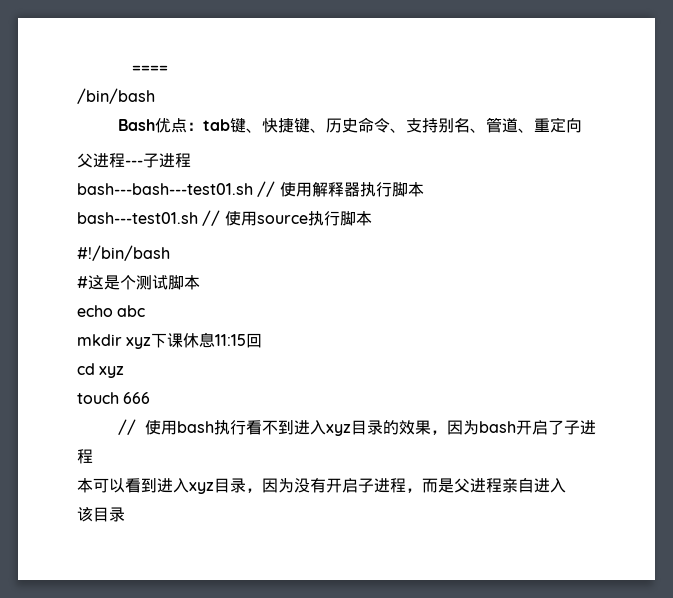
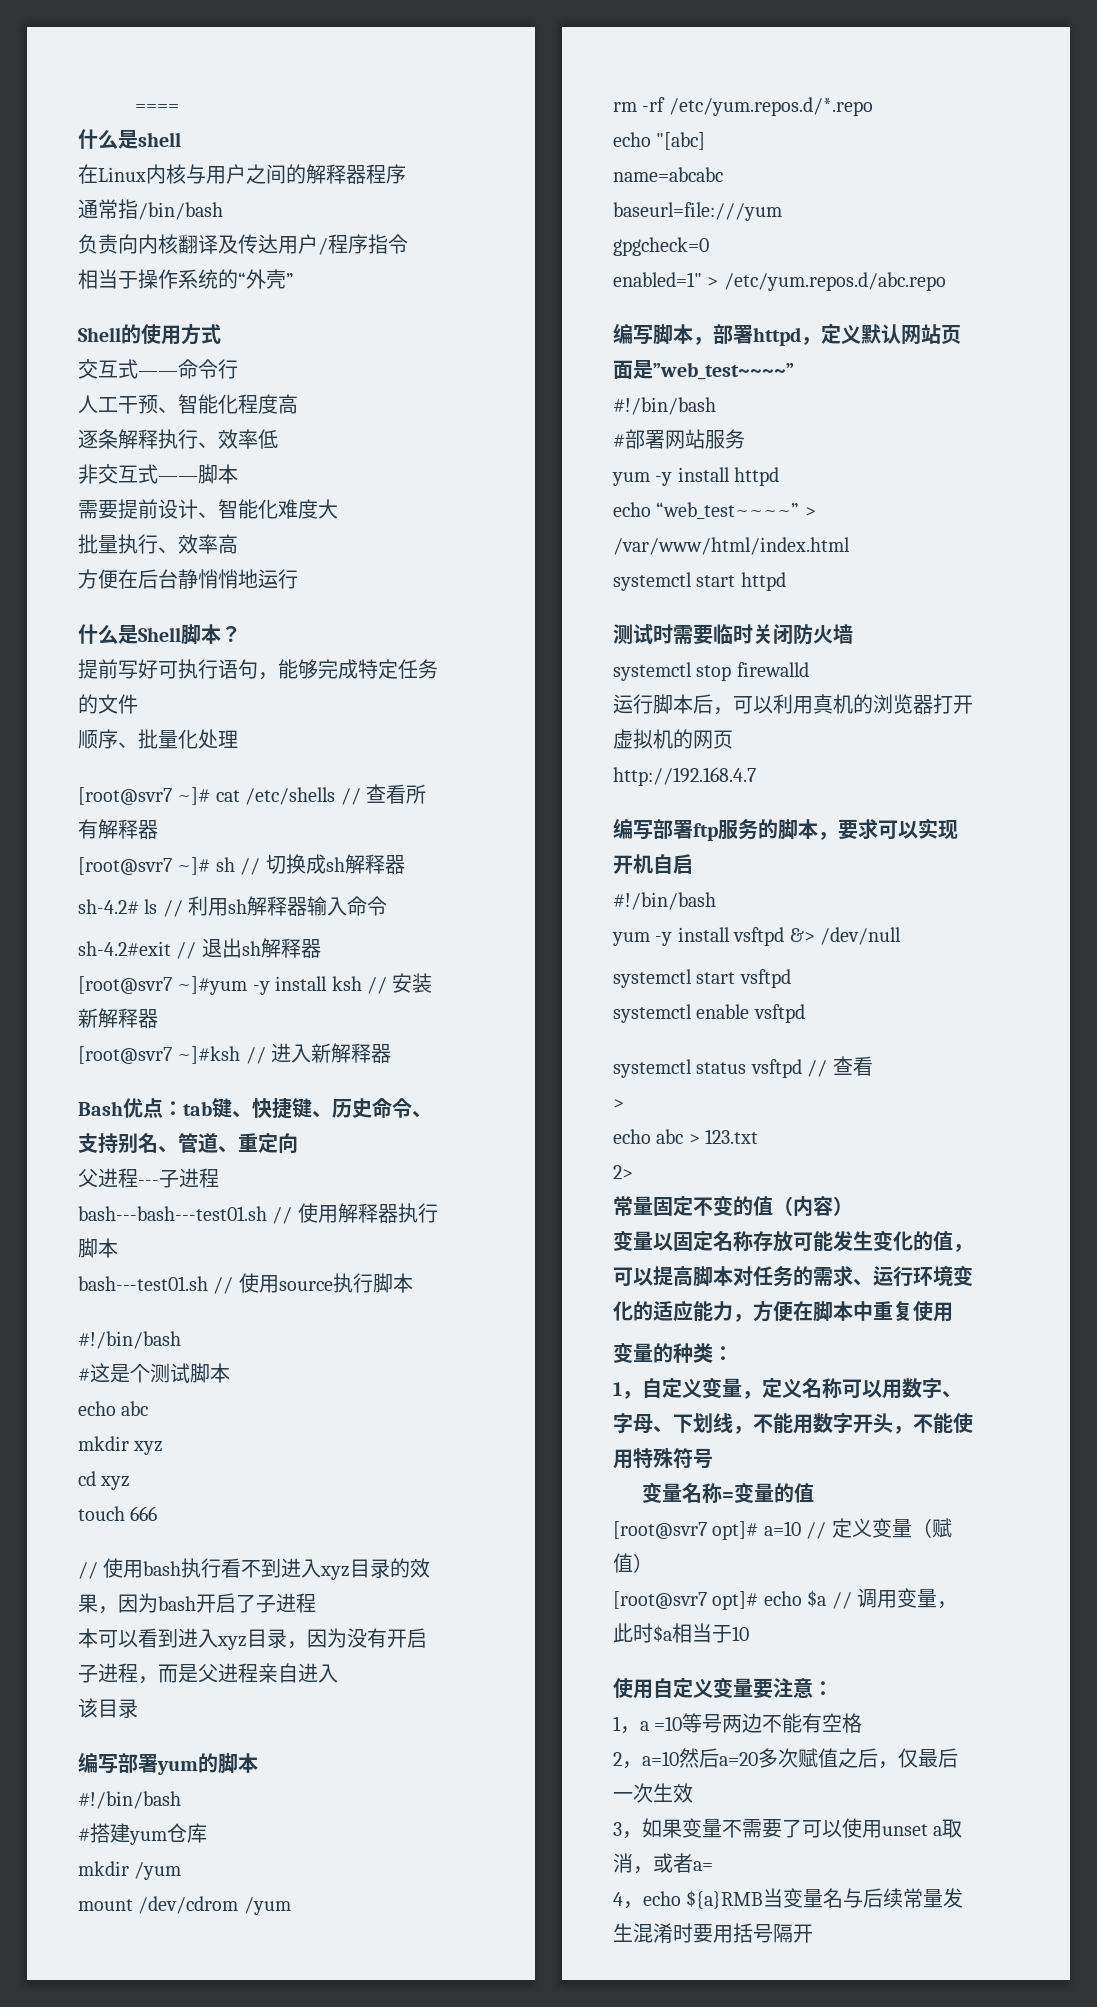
- /bin/bash
+ 什么是shell
+ 在Linux内核与用户之间的解释器程序
+ 通常指/bin/bash
+ 负责向内核翻译及传达用户/程序指令
+ 相当于操作系统的“外壳”
+ Shell的使用方式
+ 交互式——命令行
+ 人工干预、智能化程度高
+ 逐条解释执行、效率低
+ 非交互式——脚本
+ 需要提前设计、智能化难度大
+ 批量执行、效率高
+ 方便在后台静悄悄地运行
+ 什么是Shell脚本？
+ 提前写好可执行语句，能够完成特定任务的文件
+ 顺序、批量化处理
+ [root@svr7 ~]# cat /etc/shells // 查看所有解释器
+ [root@svr7 ~]# sh // 切换成sh解释器
+ sh-4.2# ls // 利用sh解释器输入命令
+ sh-4.2#exit // 退出sh解释器
+ [root@svr7 ~]#yum -y install ksh // 安装新解释器
+ [root@svr7 ~]#ksh // 进入新解释器
- mkdir xyz下课休息11:15回
+ mkdir xyz
+ 编写部署yum的脚本
+ #!/bin/bash
+ #搭建yum仓库
+ mkdir /yum
+ mount /dev/cdrom /yum
+ rm -rf /etc/yum.repos.d/*.repo
+ echo "[abc]
+ name=abcabc
+ baseurl=file:///yum
+ gpgcheck=0
+ enabled=1" > /etc/yum.repos.d/abc.repo
+ 编写脚本，部署httpd，定义默认网站页面是”web_test~~~~”
+ #!/bin/bash
+ #部署网站服务
+ yum -y install httpd
+ echo “web_test~~~~” > /var/www/html/index.html
+ systemctl start httpd
+ 测试时需要临时关闭防火墙
+ systemctl stop firewalld
+ 运行脚本后，可以利用真机的浏览器打开虚拟机的网页
+ http://192.168.4.7
+ 编写部署ftp服务的脚本，要求可以实现开机自启
+ #!/bin/bash
+ yum -y install vsftpd &> /dev/null
+ systemctl start vsftpd
+ systemctl enable vsftpd
+ systemctl status vsftpd // 查看
+ >
+ echo abc > 123.txt
+ 2>
+ 常量固定不变的值（内容）
+ 变量以固定名称存放可能发生变化的值，可以提高脚本对任务的需求、运行环境变化的适应能力，方便在脚本中重复使用
+ 变量的种类：
+ 1，自定义变量，定义名称可以用数字、字母、下划线，不能用数字开头，不能使用特殊符号
+ 变量名称=变量的值
+ [root@svr7 opt]# a=10 // 定义变量（赋值）
+ [root@svr7 opt]# echo $a // 调用变量，此时$a相当于10
+ 使用自定义变量要注意：
+ 1，a =10等号两边不能有空格
+ 2，a=10然后a=20多次赋值之后，仅最后一次生效
+ 3，如果变量不需要了可以使用unset a取消，或者a=
+ 4，echo ${a}RMB当变量名与后续常量发生混淆时要用括号隔开

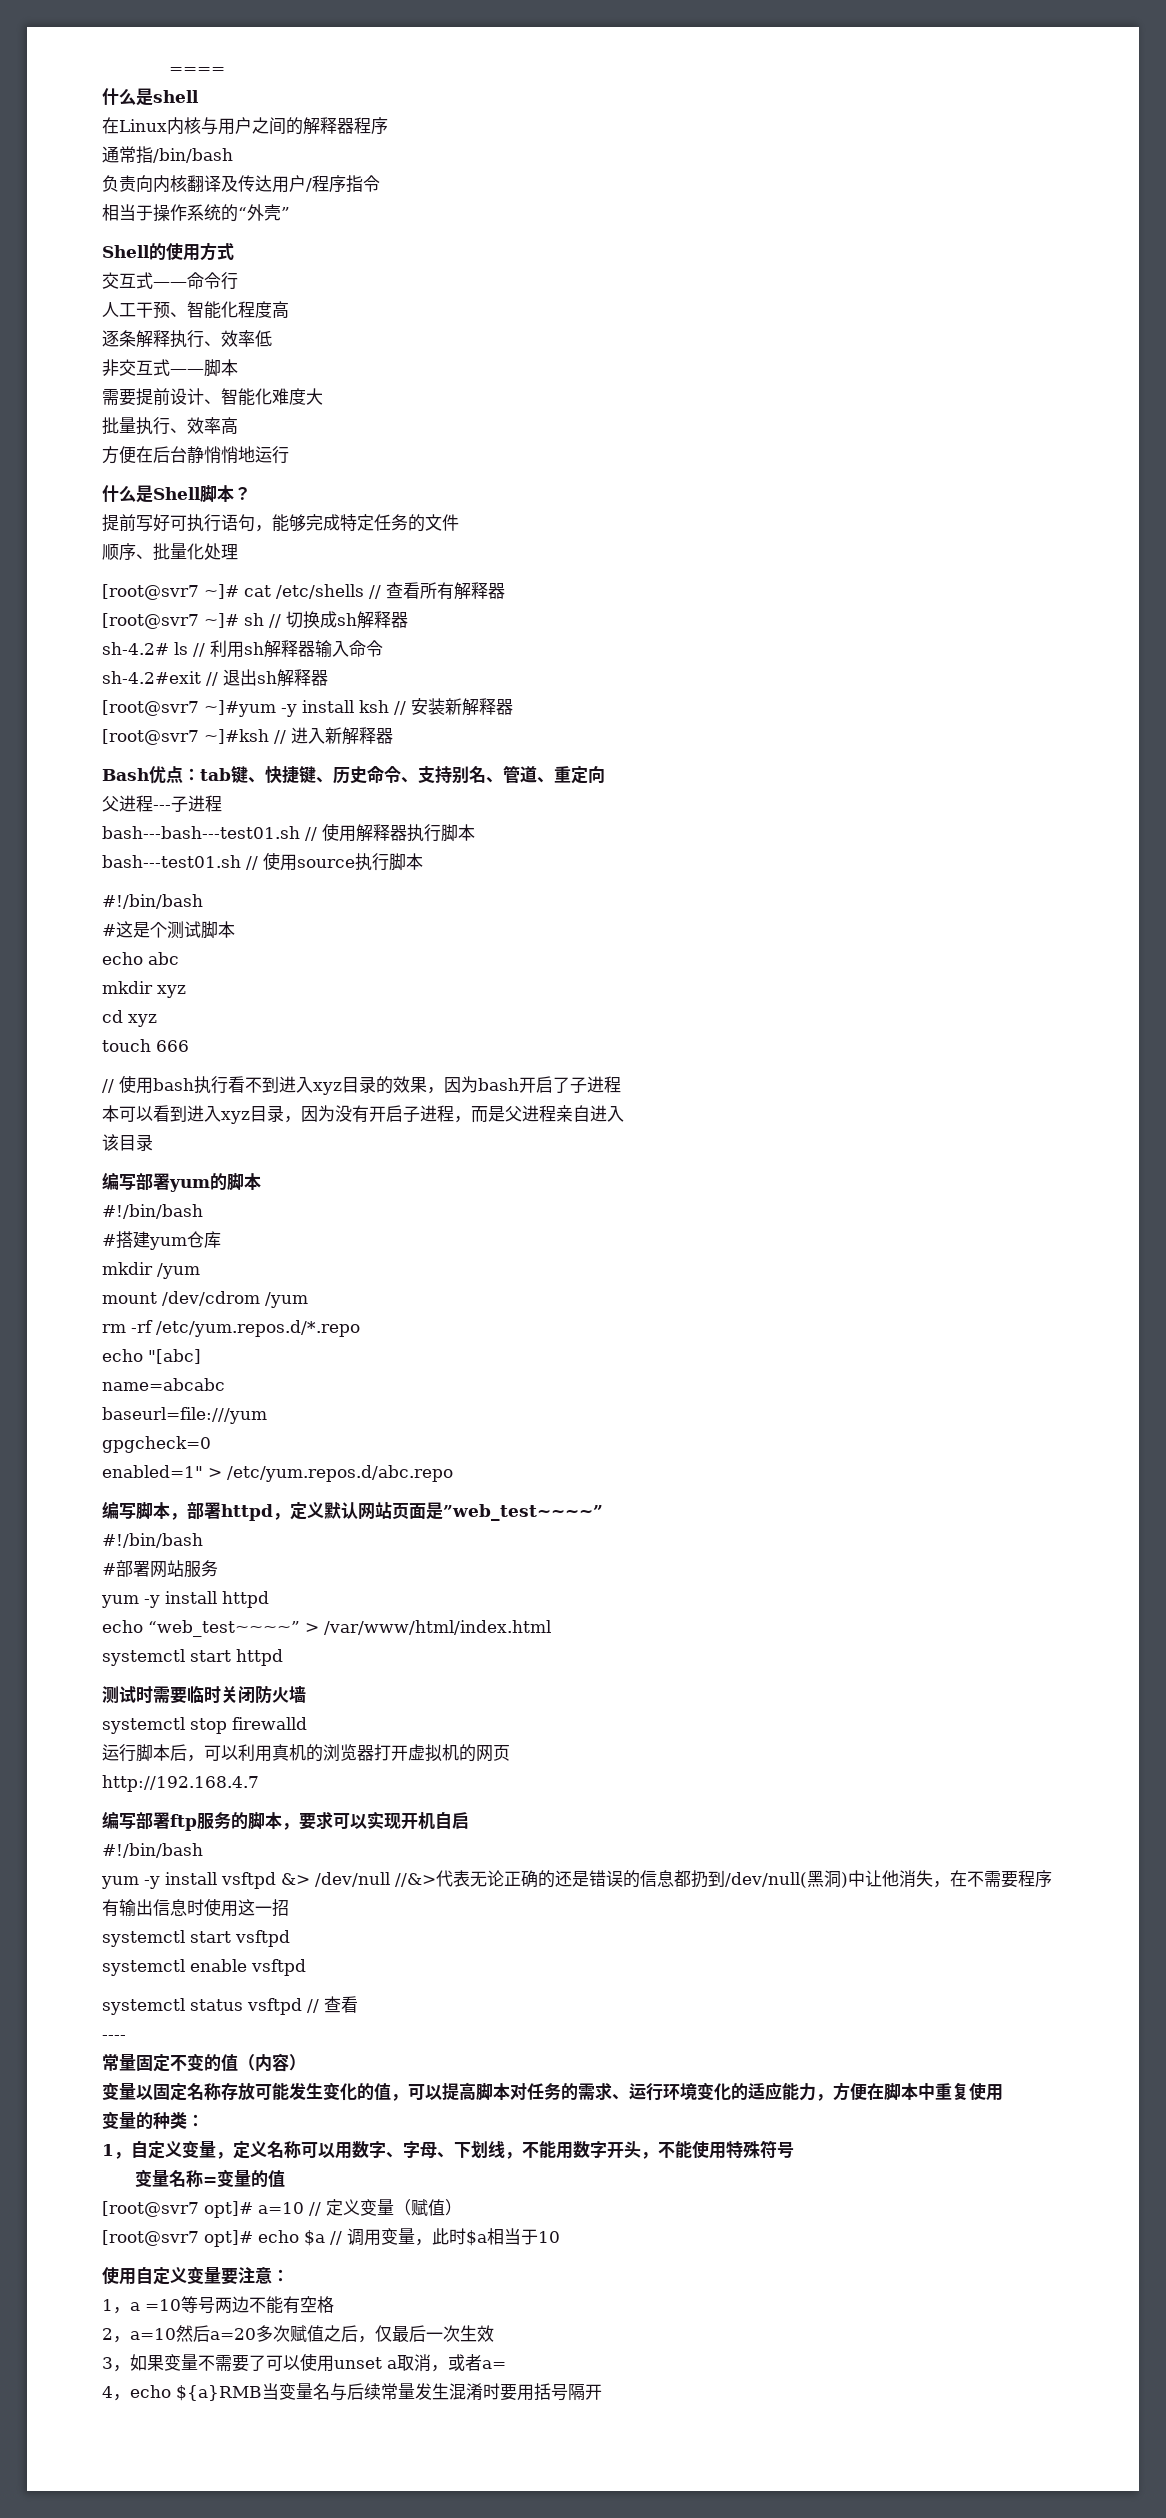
- yum -y install vsftpd &> /dev/null
+ yum -y install vsftpd &> /dev/null //&>代表无论正确的还是错误的信息都扔到/dev/null(黑洞)中让他消失，在不需要程序有输出信息时使用这一招
  systemctl status vsftpd // 查看
- >
- echo abc > 123.txt
- 2>
+ ----

